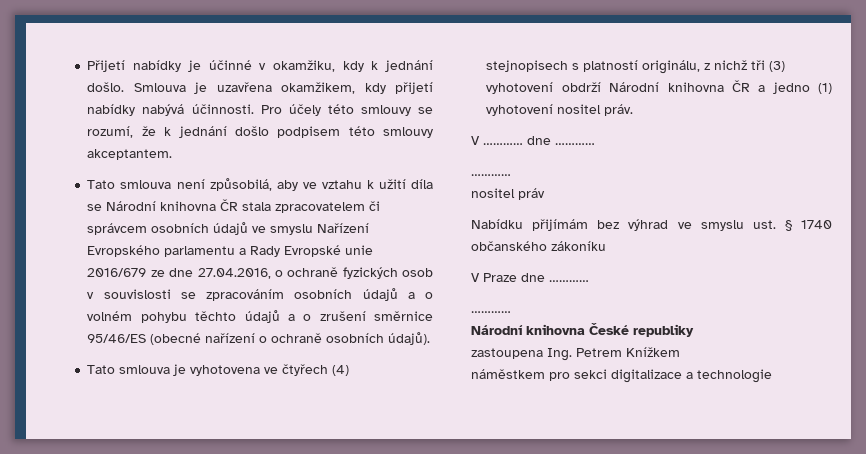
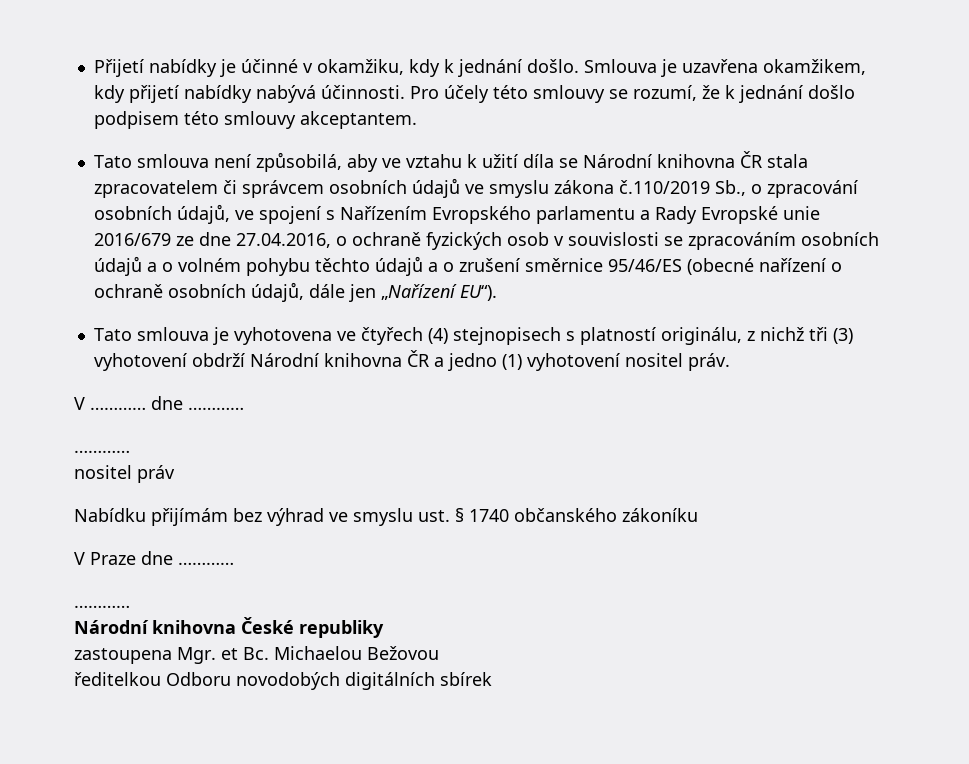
- Tato smlouva není způsobilá, aby ve vztahu k užití díla se Národní knihovna ČR stala zpracovatelem či správcem osobních údajů ve smyslu Nařízení Evropského parlamentu a Rady Evropské unie 2016/679 ze dne 27.04.2016, o ochraně fyzických osob v souvislosti se zpracováním osobních údajů a o volném pohybu těchto údajů a o zrušení směrnice 95/46/ES (obecné nařízení o ochraně osobních údajů).
+ Tato smlouva není způsobilá, aby ve vztahu k užití díla se Národní knihovna ČR stala zpracovatelem či správcem osobních údajů ve smyslu zákona č.110/2019 Sb., o zpracování osobních údajů, ve spojení s Nařízením Evropského parlamentu a Rady Evropské unie 2016/679 ze dne 27.04.2016, o ochraně fyzických osob v souvislosti se zpracováním osobních údajů a o volném pohybu těchto údajů a o zrušení směrnice 95/46/ES (obecné nařízení o ochraně osobních údajů, dále jen „Nařízení EU“).
- zastoupena Ing. Petrem Knížkem
- náměstkem pro sekci digitalizace a technologie
+ zastoupena Mgr. et Bc. Michaelou Bežovou
+ ředitelkou Odboru novodobých digitálních sbírek

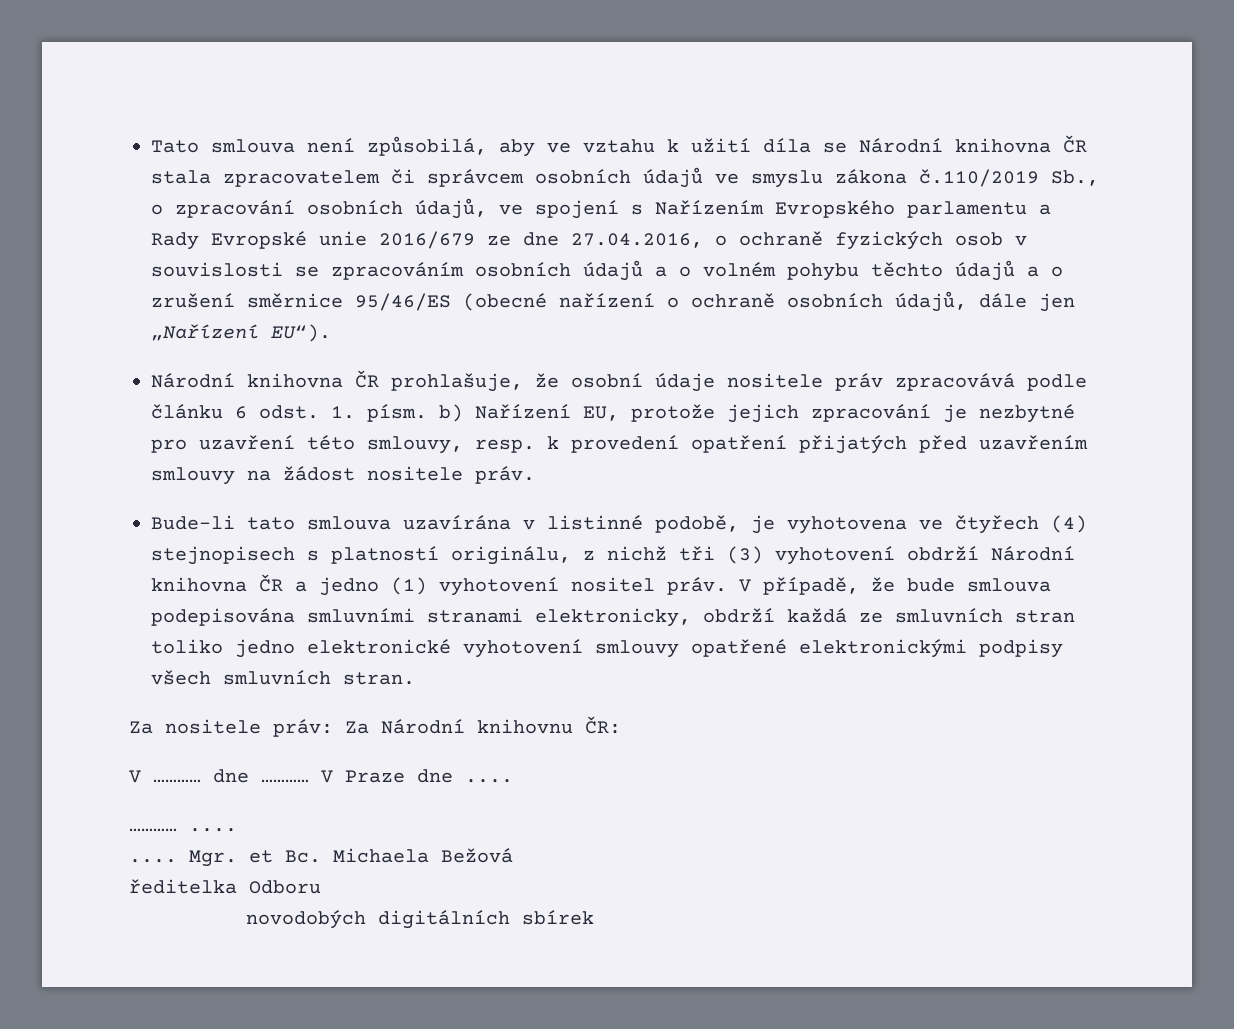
- Přijetí nabídky je účinné v okamžiku, kdy k jednání došlo. Smlouva je uzavřena okamžikem, kdy přijetí nabídky nabývá účinnosti. Pro účely této smlouvy se rozumí, že k jednání došlo podpisem této smlouvy akceptantem.
- Tato smlouva je vyhotovena ve čtyřech (4) stejnopisech s platností originálu, z nichž tři (3) vyhotovení obdrží Národní knihovna ČR a jedno (1) vyhotovení nositel práv.
- V ………… dne …………
- …………
- nositel práv
- Nabídku přijímám bez výhrad ve smyslu ust. § 1740 občanského zákoníku
- V Praze dne …………
- …………
- Národní knihovna České republiky
- zastoupena Mgr. et Bc. Michaelou Bežovou
- ředitelkou Odboru novodobých digitálních sbírek
+ Národní knihovna ČR prohlašuje, že osobní údaje nositele práv zpracovává podle článku 6 odst. 1. písm. b) Nařízení EU, protože jejich zpracování je nezbytné pro uzavření této smlouvy, resp. k provedení opatření přijatých před uzavřením smlouvy na žádost nositele práv.
+ Bude-li tato smlouva uzavírána v listinné podobě, je vyhotovena ve čtyřech (4) stejnopisech s platností originálu, z nichž tři (3) vyhotovení obdrží Národní knihovna ČR a jedno (1) vyhotovení nositel práv. V případě, že bude smlouva podepisována smluvními stranami elektronicky, obdrží každá ze smluvních stran toliko jedno elektronické vyhotovení smlouvy opatřené elektronickými podpisy všech smluvních stran.
+ Za nositele práv: Za Národní knihovnu ČR:
+ V ………… dne ………… V Praze dne ....
+ ………… ....
+ .... Mgr. et Bc. Michaela Bežová
+ ředitelka Odboru
+ novodobých digitálních sbírek

